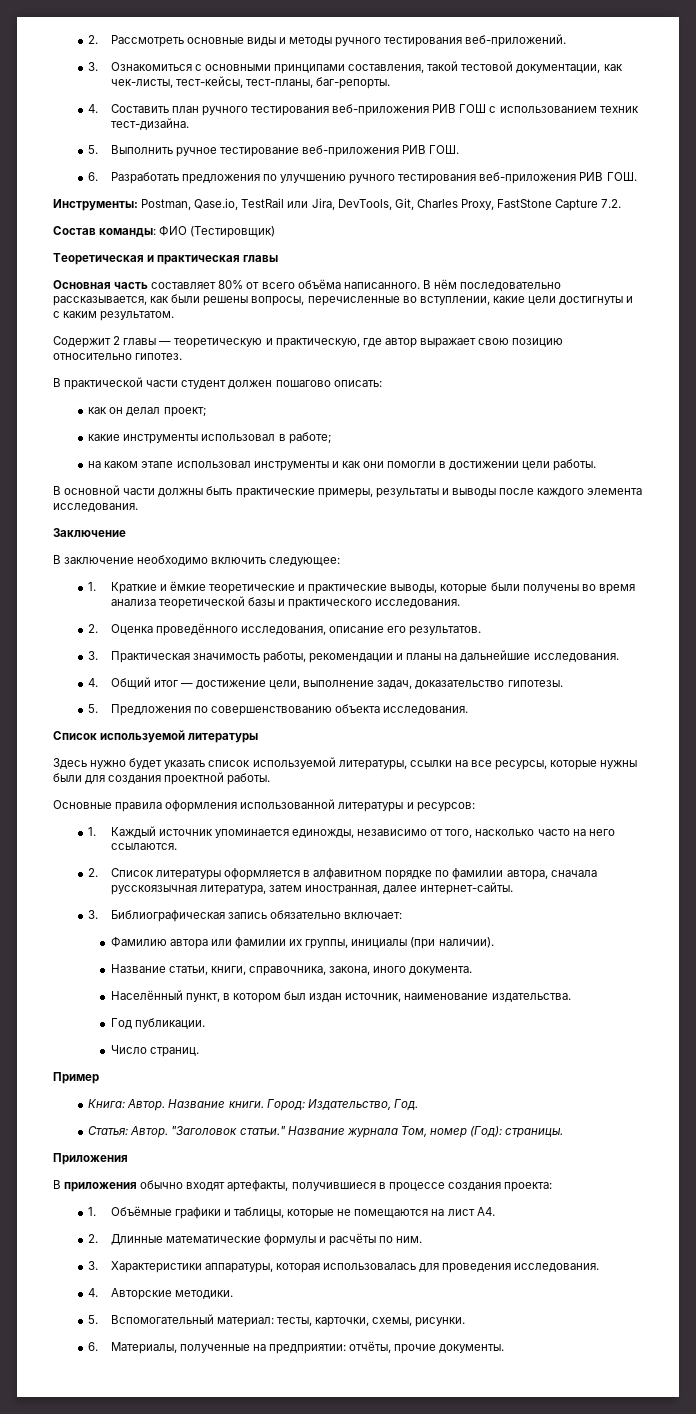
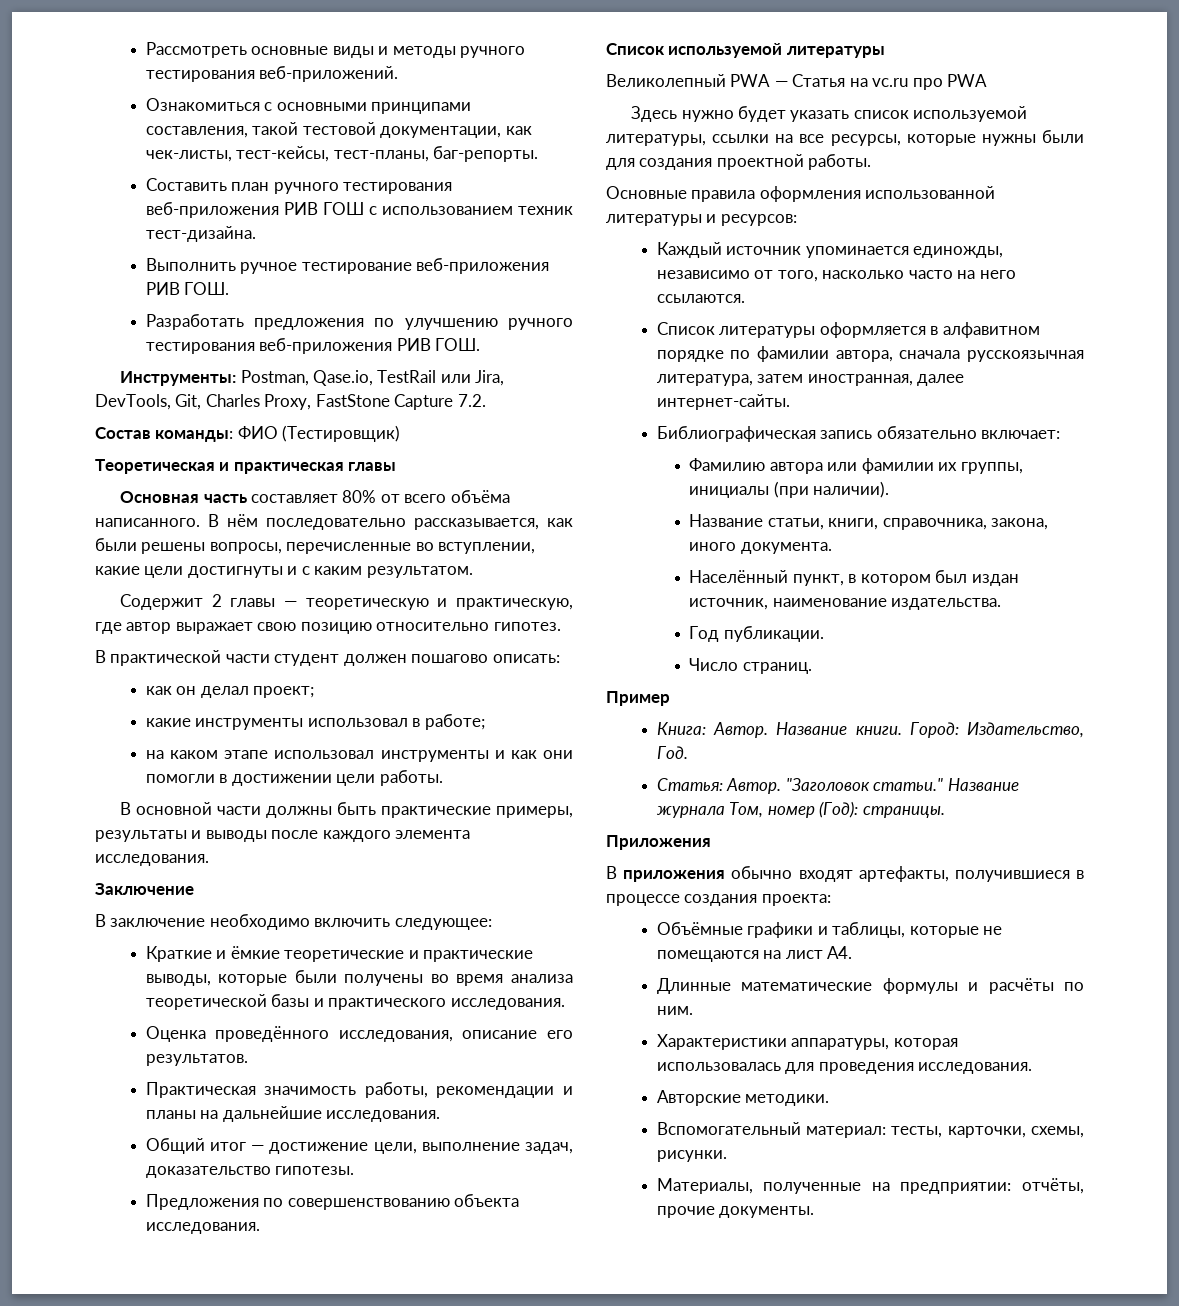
- 2. Рассмотреть основные виды и методы ручного тестирования веб-приложений.
+ Рассмотреть основные виды и методы ручного тестирования веб-приложений.
- 3. Ознакомиться с основными принципами составления, такой тестовой документации, как чек-листы, тест-кейсы, тест-планы, баг-репорты.
+ Ознакомиться с основными принципами составления, такой тестовой документации, как чек-листы, тест-кейсы, тест-планы, баг-репорты.
- 4. Составить план ручного тестирования веб-приложения РИВ ГОШ с использованием техник тест-дизайна.
+ Составить план ручного тестирования веб-приложения РИВ ГОШ с использованием техник тест-дизайна.
- 5. Выполнить ручное тестирование веб-приложения РИВ ГОШ.
+ Выполнить ручное тестирование веб-приложения РИВ ГОШ.
- 6. Разработать предложения по улучшению ручного тестирования веб-приложения РИВ ГОШ.
+ Разработать предложения по улучшению ручного тестирования веб-приложения РИВ ГОШ.
- 1. Краткие и ёмкие теоретические и практические выводы, которые были получены во время анализа теоретической базы и практического исследования.
+ Краткие и ёмкие теоретические и практические выводы, которые были получены во время анализа теоретической базы и практического исследования.
- 2. Оценка проведённого исследования, описание его результатов.
+ Оценка проведённого исследования, описание его результатов.
- 3. Практическая значимость работы, рекомендации и планы на дальнейшие исследования.
+ Практическая значимость работы, рекомендации и планы на дальнейшие исследования.
- 4. Общий итог — достижение цели, выполнение задач, доказательство гипотезы.
+ Общий итог — достижение цели, выполнение задач, доказательство гипотезы.
- 5. Предложения по совершенствованию объекта исследования.
+ Предложения по совершенствованию объекта исследования.
+ Великолепный PWA — Статья на vc.ru про PWA
- 1. Каждый источник упоминается единожды, независимо от того, насколько часто на него ссылаются.
+ Каждый источник упоминается единожды, независимо от того, насколько часто на него ссылаются.
- 2. Список литературы оформляется в алфавитном порядке по фамилии автора, сначала русскоязычная литература, затем иностранная, далее интернет-сайты.
+ Список литературы оформляется в алфавитном порядке по фамилии автора, сначала русскоязычная литература, затем иностранная, далее интернет-сайты.
- 3. Библиографическая запись обязательно включает:
+ Библиографическая запись обязательно включает:
- 1. Объёмные графики и таблицы, которые не помещаются на лист А4.
+ Объёмные графики и таблицы, которые не помещаются на лист А4.
- 2. Длинные математические формулы и расчёты по ним.
+ Длинные математические формулы и расчёты по ним.
- 3. Характеристики аппаратуры, которая использовалась для проведения исследования.
+ Характеристики аппаратуры, которая использовалась для проведения исследования.
- 4. Авторские методики.
+ Авторские методики.
- 5. Вспомогательный материал: тесты, карточки, схемы, рисунки.
+ Вспомогательный материал: тесты, карточки, схемы, рисунки.
- 6. Материалы, полученные на предприятии: отчёты, прочие документы.
+ Материалы, полученные на предприятии: отчёты, прочие документы.

